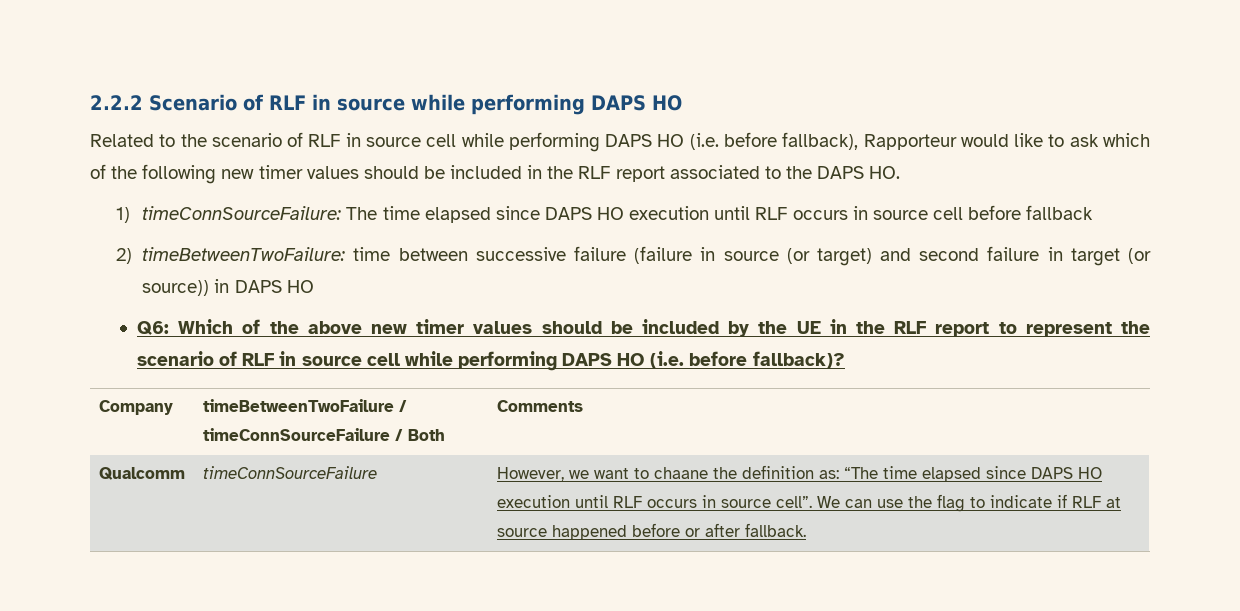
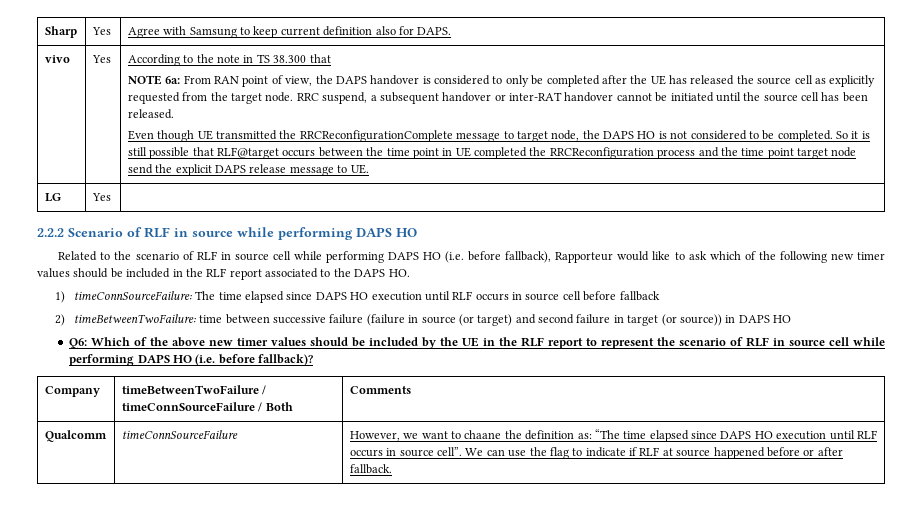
+ Sharp | Yes | Agree with Samsung to keep current definition also for DAPS.
+ vivo | Yes | According to the note in TS 38.300 that
+ NOTE 6a: From RAN point of view, the DAPS handover is considered to only be completed after the UE has released the source cell as explicitly requested from the target node. RRC suspend, a subsequent handover or inter-RAT handover cannot be initiated until the source cell has been released.
+ Even though UE transmitted the RRCReconfigurationComplete message to target node, the DAPS HO is not considered to be completed. So it is still possible that RLF@target occurs between the time point in UE completed the RRCReconfiguration process and the time point target node send the explicit DAPS release message to UE.
+ LG | Yes |

